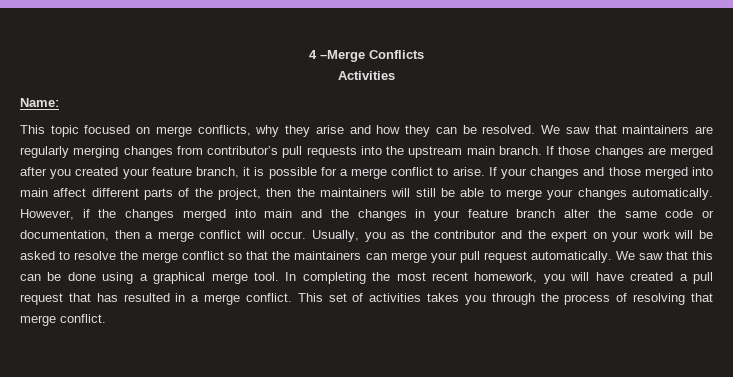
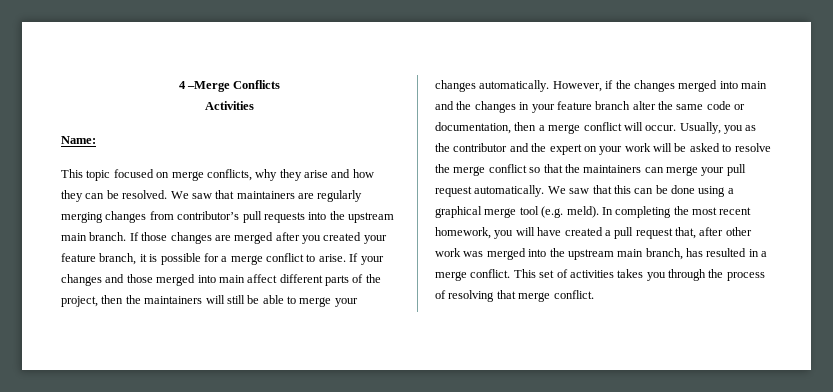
- We saw that this can be done using a graphical merge tool.
+ We saw that this can be done using a graphical merge tool (e.g. meld).
- In completing the most recent homework, you will have created a pull request that has resulted in a merge conflict.
+ In completing the most recent homework, you will have created a pull request that, after other work was merged into the upstream main branch, has resulted in a merge conflict.

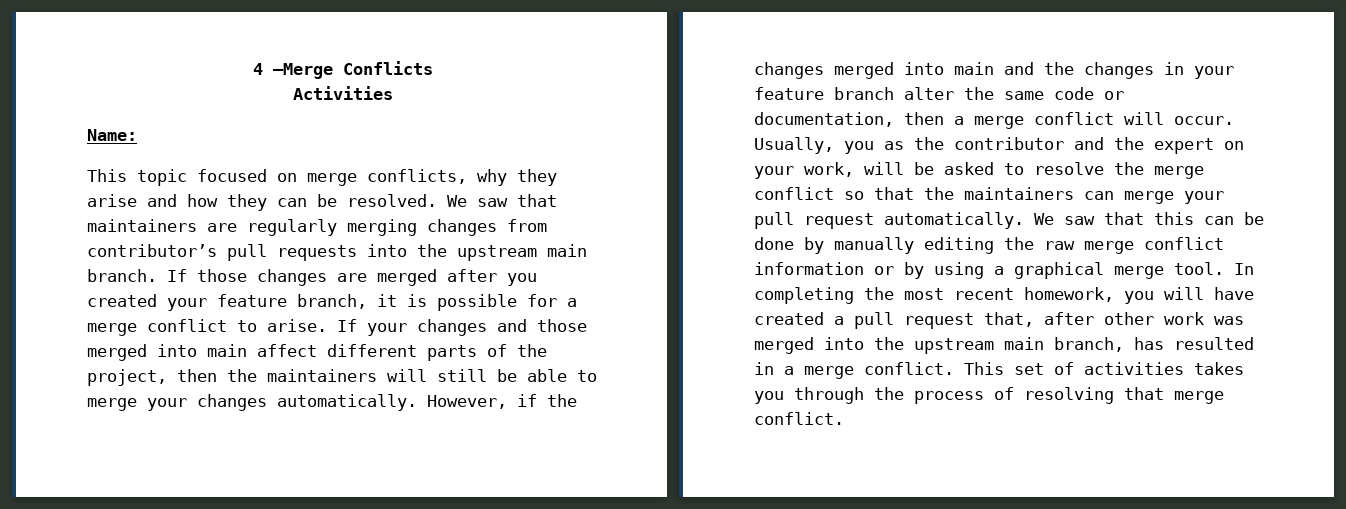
- Usually, you as the contributor and the expert on your work will be asked to resolve the merge conflict so that the maintainers can merge your pull request automatically.
+ Usually, you as the contributor and the expert on your work, will be asked to resolve the merge conflict so that the maintainers can merge your pull request automatically.
- We saw that this can be done using a graphical merge tool (e.g. meld).
+ We saw that this can be done by manually editing the raw merge conflict information or by using a graphical merge tool.

